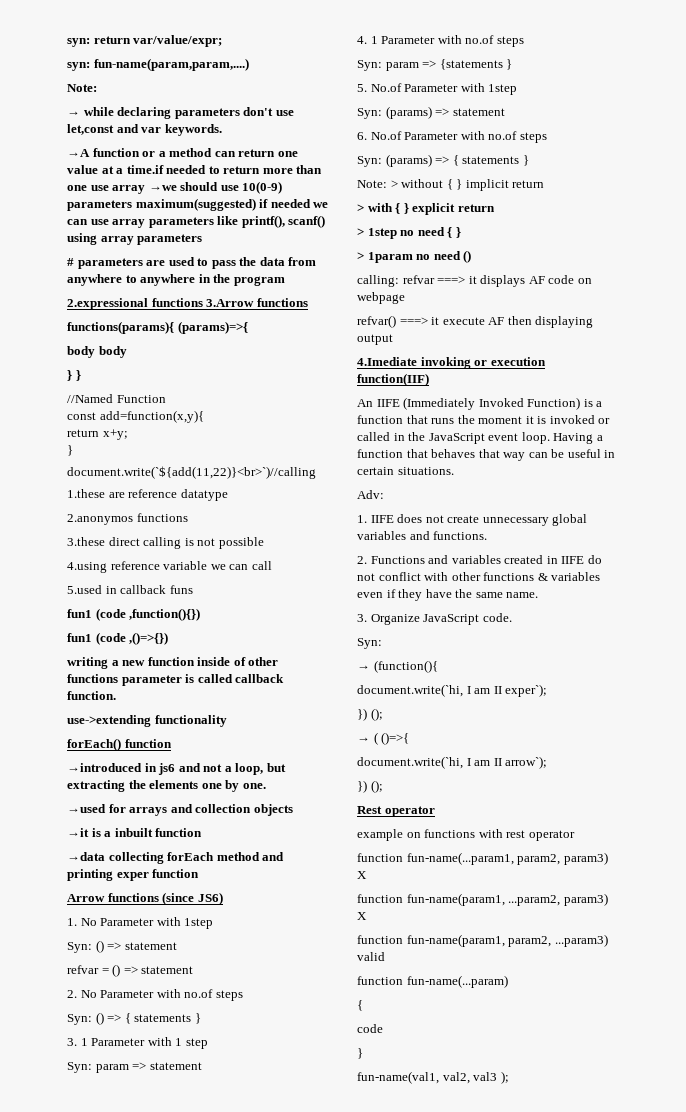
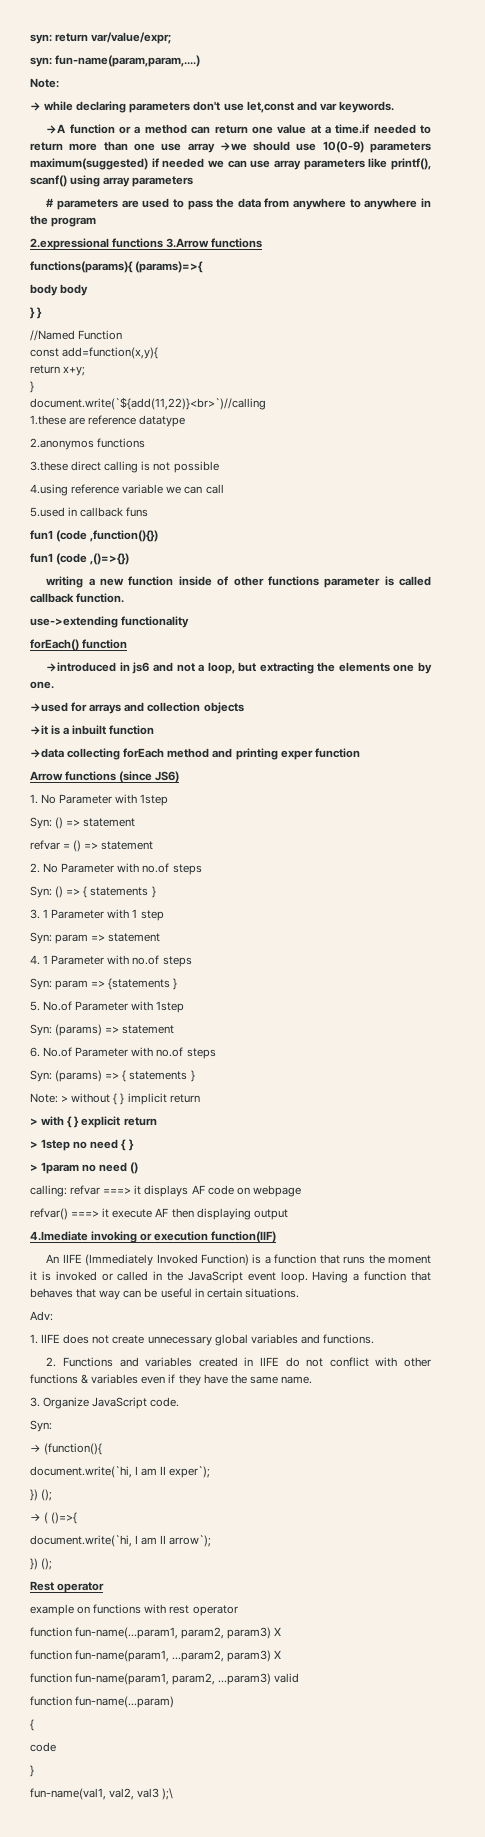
- fun-name(val1, val2, val3 );
+ fun-name(val1, val2, val3 );\

